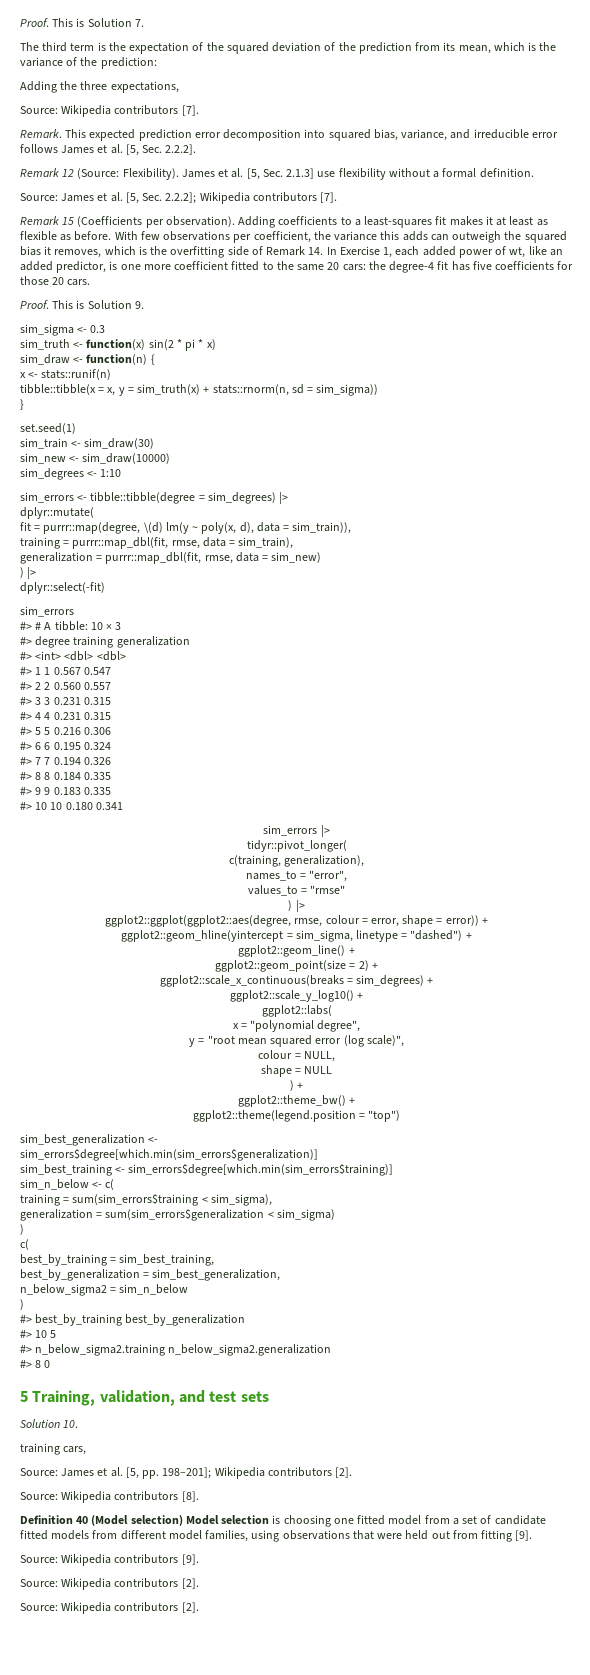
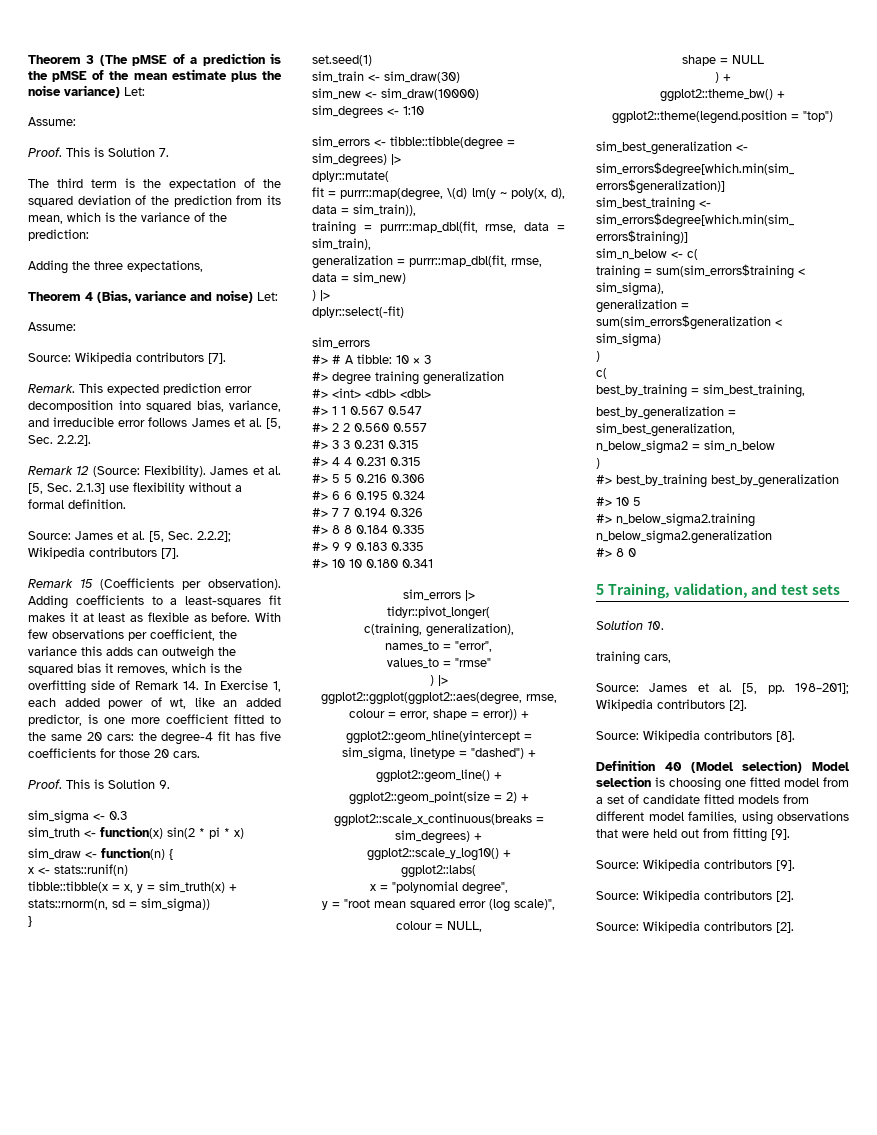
+ Theorem 3 (The pMSE of a prediction is the pMSE of the mean estimate plus the noise variance) Let:
+ Assume:
+ Theorem 4 (Bias, variance and noise) Let:
+ Assume:

